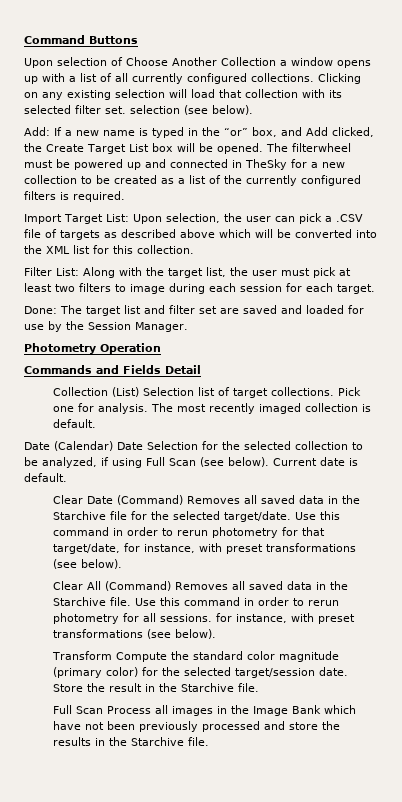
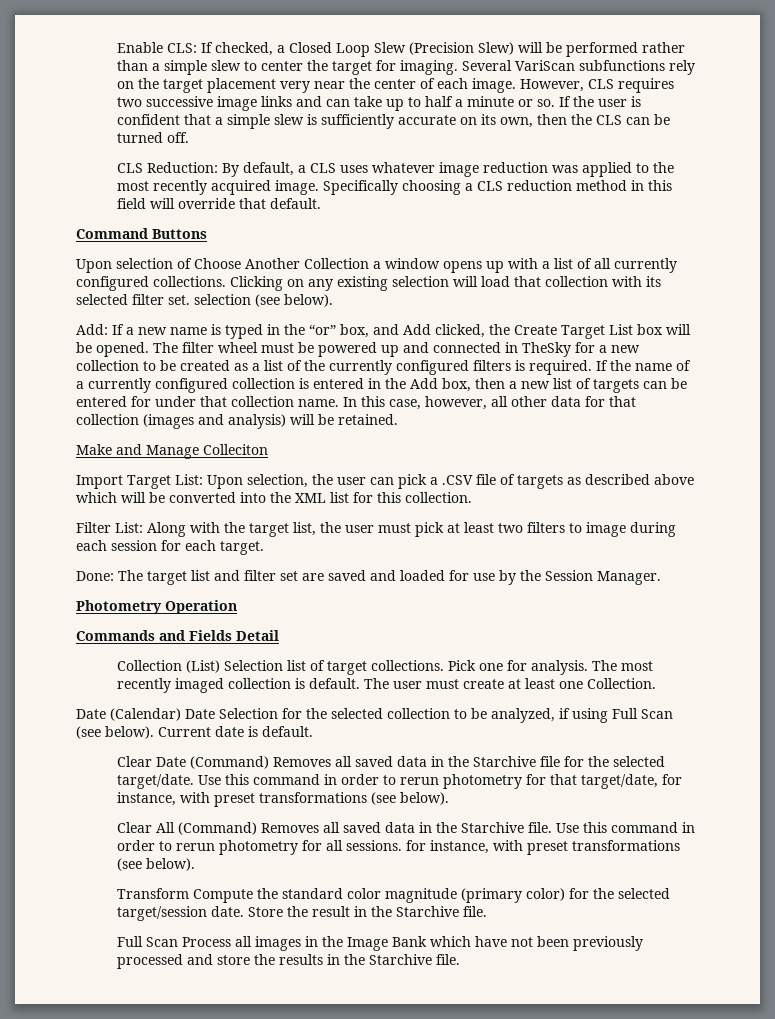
+ Enable CLS: If checked, a Closed Loop Slew (Precision Slew) will be performed rather than a simple slew to center the target for imaging. Several VariScan subfunctions rely on the target placement very near the center of each image. However, CLS requires two successive image links and can take up to half a minute or so. If the user is confident that a simple slew is sufficiently accurate on its own, then the CLS can be turned off.
+ CLS Reduction: By default, a CLS uses whatever image reduction was applied to the most recently acquired image. Specifically choosing a CLS reduction method in this field will override that default.
- The filterwheel must be powered up and connected in TheSky for a new collection to be created as a list of the currently configured filters is required.
+ The filter wheel must be powered up and connected in TheSky for a new collection to be created as a list of the currently configured filters is required. If the name of a currently configured collection is entered in the Add box, then a new list of targets can be entered for under that collection name. In this case, however, all other data for that collection (images and analysis) will be retained.
+ Make and Manage Colleciton
+ The user must create at least one Collection.

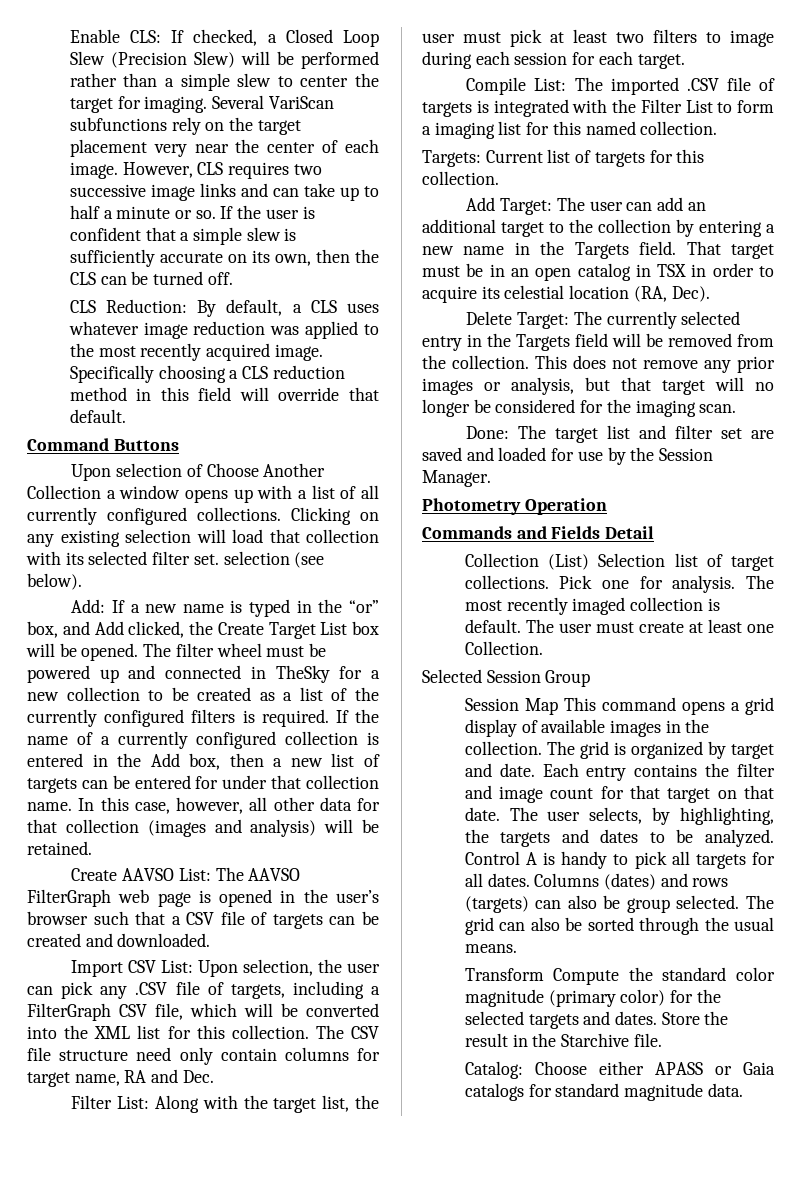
- Make and Manage Colleciton
+ Create AAVSO List: The AAVSO FilterGraph web page is opened in the user’s browser such that a CSV file of targets can be created and downloaded.
- Import Target List: Upon selection, the user can pick a .CSV file of targets as described above which will be converted into the XML list for this collection.
+ Import CSV List: Upon selection, the user can pick any .CSV file of targets, including a FilterGraph CSV file, which will be converted into the XML list for this collection. The CSV file structure need only contain columns for target name, RA and Dec.
+ Compile List: The imported .CSV file of targets is integrated with the Filter List to form a imaging list for this named collection.
+ Targets: Current list of targets for this collection.
+ Add Target: The user can add an additional target to the collection by entering a new name in the Targets field. That target must be in an open catalog in TSX in order to acquire its celestial location (RA, Dec).
+ Delete Target: The currently selected entry in the Targets field will be removed from the collection. This does not remove any prior images or analysis, but that target will no longer be considered for the imaging scan.
- Date (Calendar) Date Selection for the selected collection to be analyzed, if using Full Scan (see below). Current date is default.
- Clear Date (Command) Removes all saved data in the Starchive file for the selected target/date. Use this command in order to rerun photometry for that target/date, for instance, with preset transformations (see below).
- Clear All (Command) Removes all saved data in the Starchive file. Use this command in order to rerun photometry for all sessions. for instance, with preset transformations (see below).
+ Selected Session Group
+ Session Map This command opens a grid display of available images in the collection. The grid is organized by target and date. Each entry contains the filter and image count for that target on that date. The user selects, by highlighting, the targets and dates to be analyzed. Control A is handy to pick all targets for all dates. Columns (dates) and rows (targets) can also be group selected. The grid can also be sorted through the usual means.
- Transform Compute the standard color magnitude (primary color) for the selected target/session date.
+ Transform Compute the standard color magnitude (primary color) for the selected targets and dates.
- Full Scan Process all images in the Image Bank which have not been previously processed and store the results in the Starchive file.
+ Catalog: Choose either APASS or Gaia catalogs for standard magnitude data.

